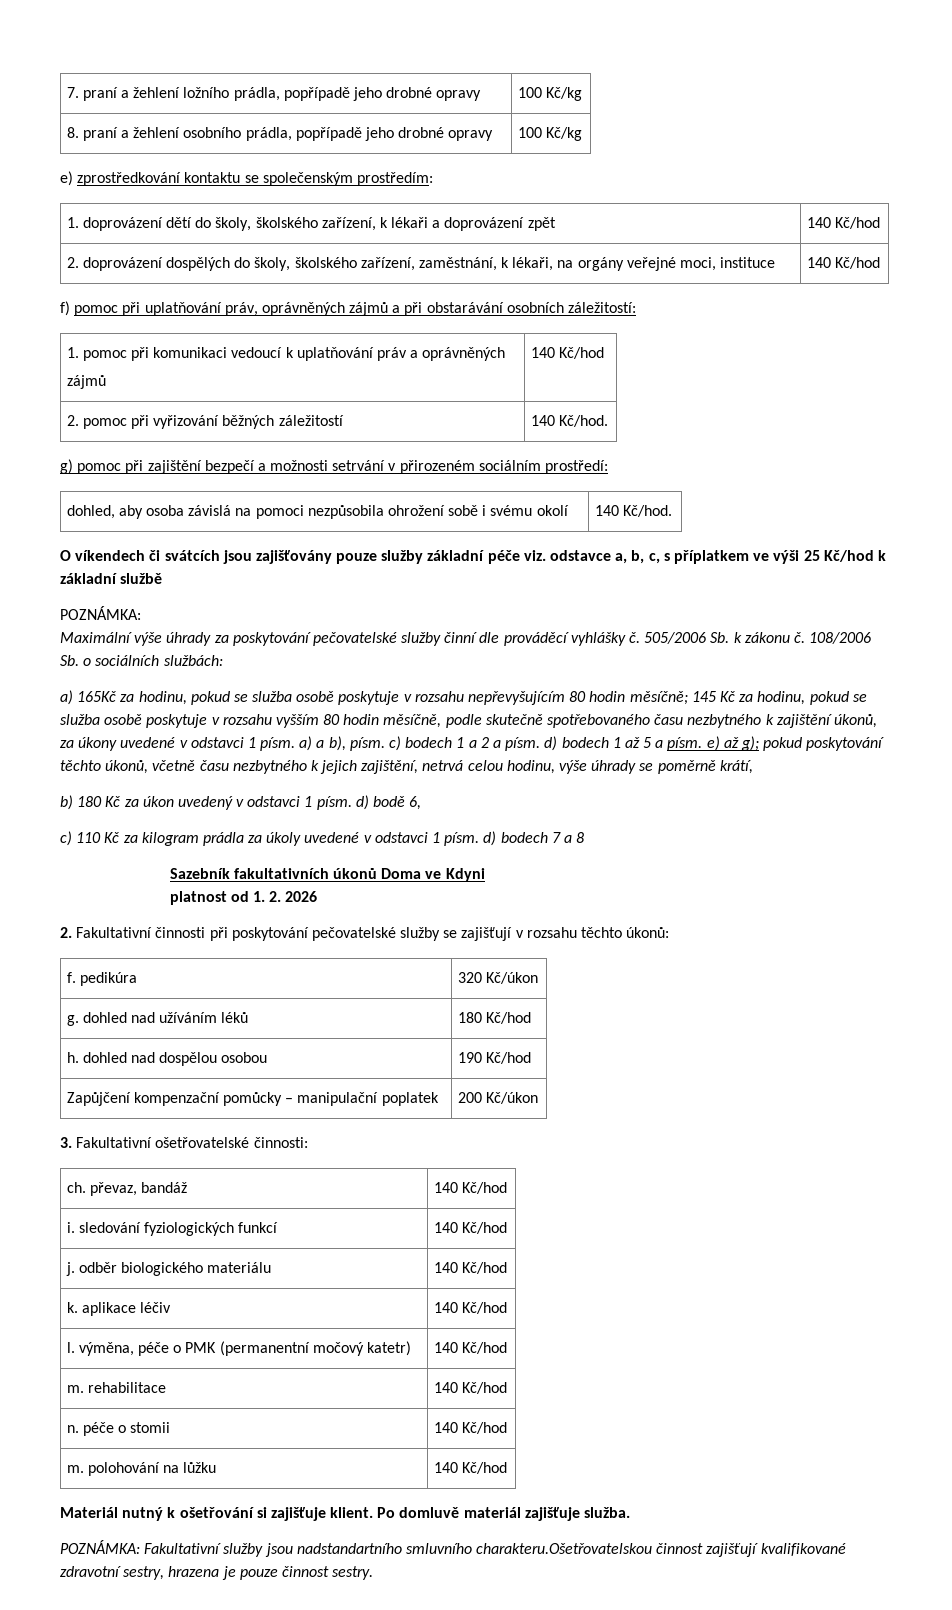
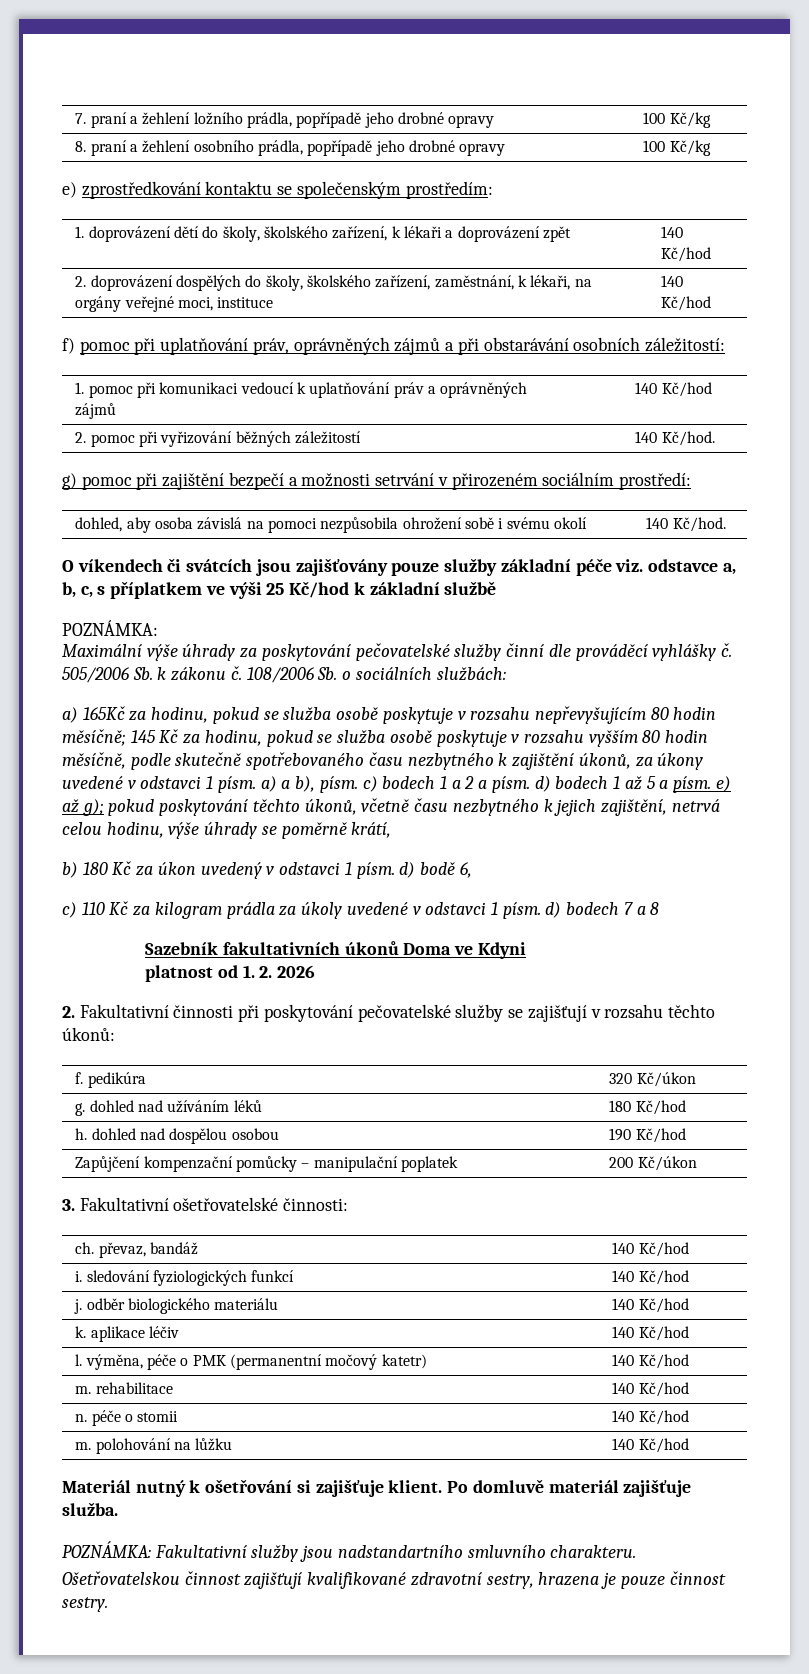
- POZNÁMKA: Fakultativní služby jsou nadstandartního smluvního charakteru.Ošetřovatelskou činnost zajišťují kvalifikované zdravotní sestry, hrazena je pouze činnost sestry.
+ POZNÁMKA: Fakultativní služby jsou nadstandartního smluvního charakteru.
+ Ošetřovatelskou činnost zajišťují kvalifikované zdravotní sestry, hrazena je pouze činnost sestry.

